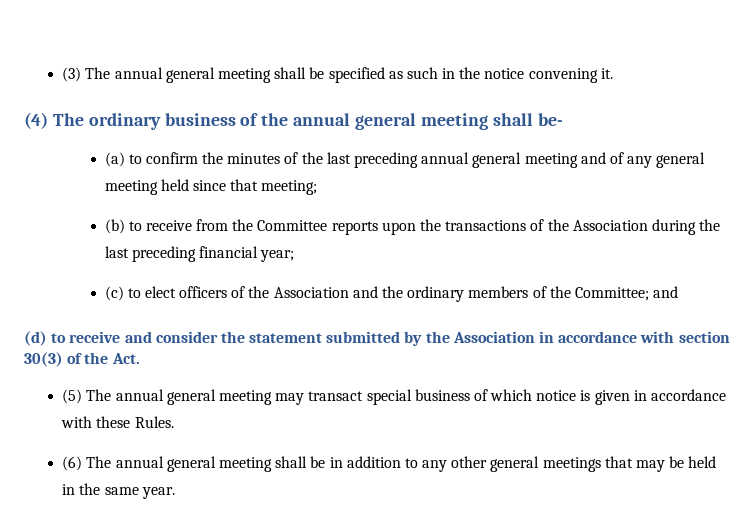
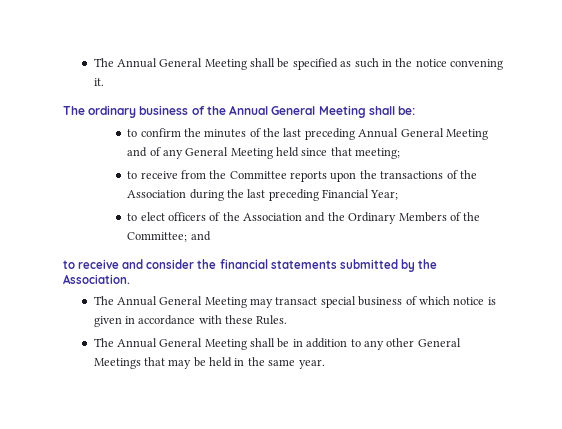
- (3) The annual general meeting shall be specified as such in the notice convening it.
+ The Annual General Meeting shall be specified as such in the notice convening it.
- (4) The ordinary business of the annual general meeting shall be-
- (a) to confirm the minutes of the last preceding annual general meeting and of any general meeting held since that meeting;
+ The ordinary business of the Annual General Meeting shall be:
+ to confirm the minutes of the last preceding Annual General Meeting and of any General Meeting held since that meeting;
- (b) to receive from the Committee reports upon the transactions of the Association during the last preceding financial year;
- (c) to elect officers of the Association and the ordinary members of the Committee; and
+ to receive from the Committee reports upon the transactions of the Association during the last preceding Financial Year;
+ to elect officers of the Association and the Ordinary Members of the Committee; and
- (d) to receive and consider the statement submitted by the Association in accordance with section 30(3) of the Act.
- (5) The annual general meeting may transact special business of which notice is given in accordance with these Rules.
+ to receive and consider the financial statements submitted by the Association.
+ The Annual General Meeting may transact special business of which notice is given in accordance with these Rules.
- (6) The annual general meeting shall be in addition to any other general meetings that may be held in the same year.
+ The Annual General Meeting shall be in addition to any other General Meetings that may be held in the same year.

